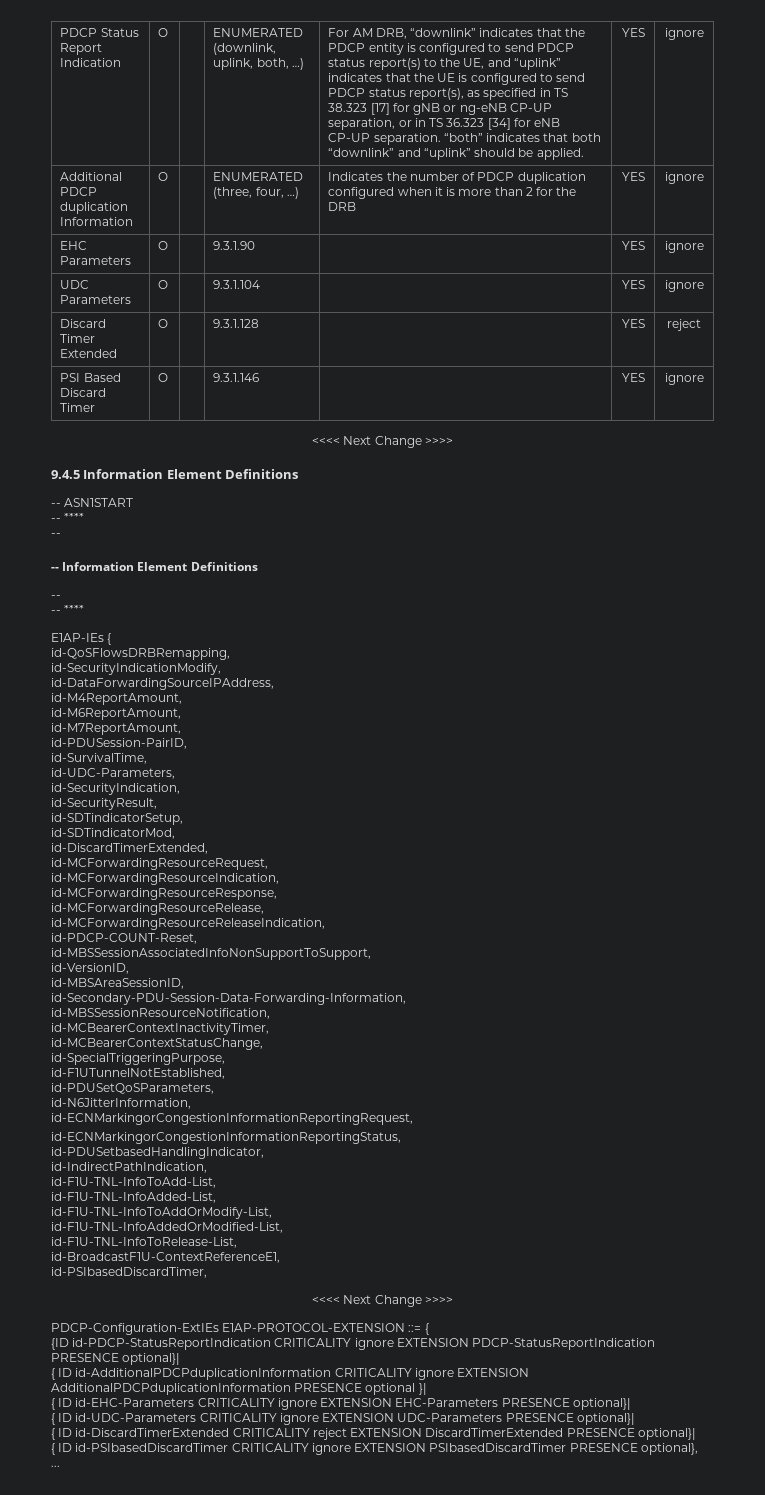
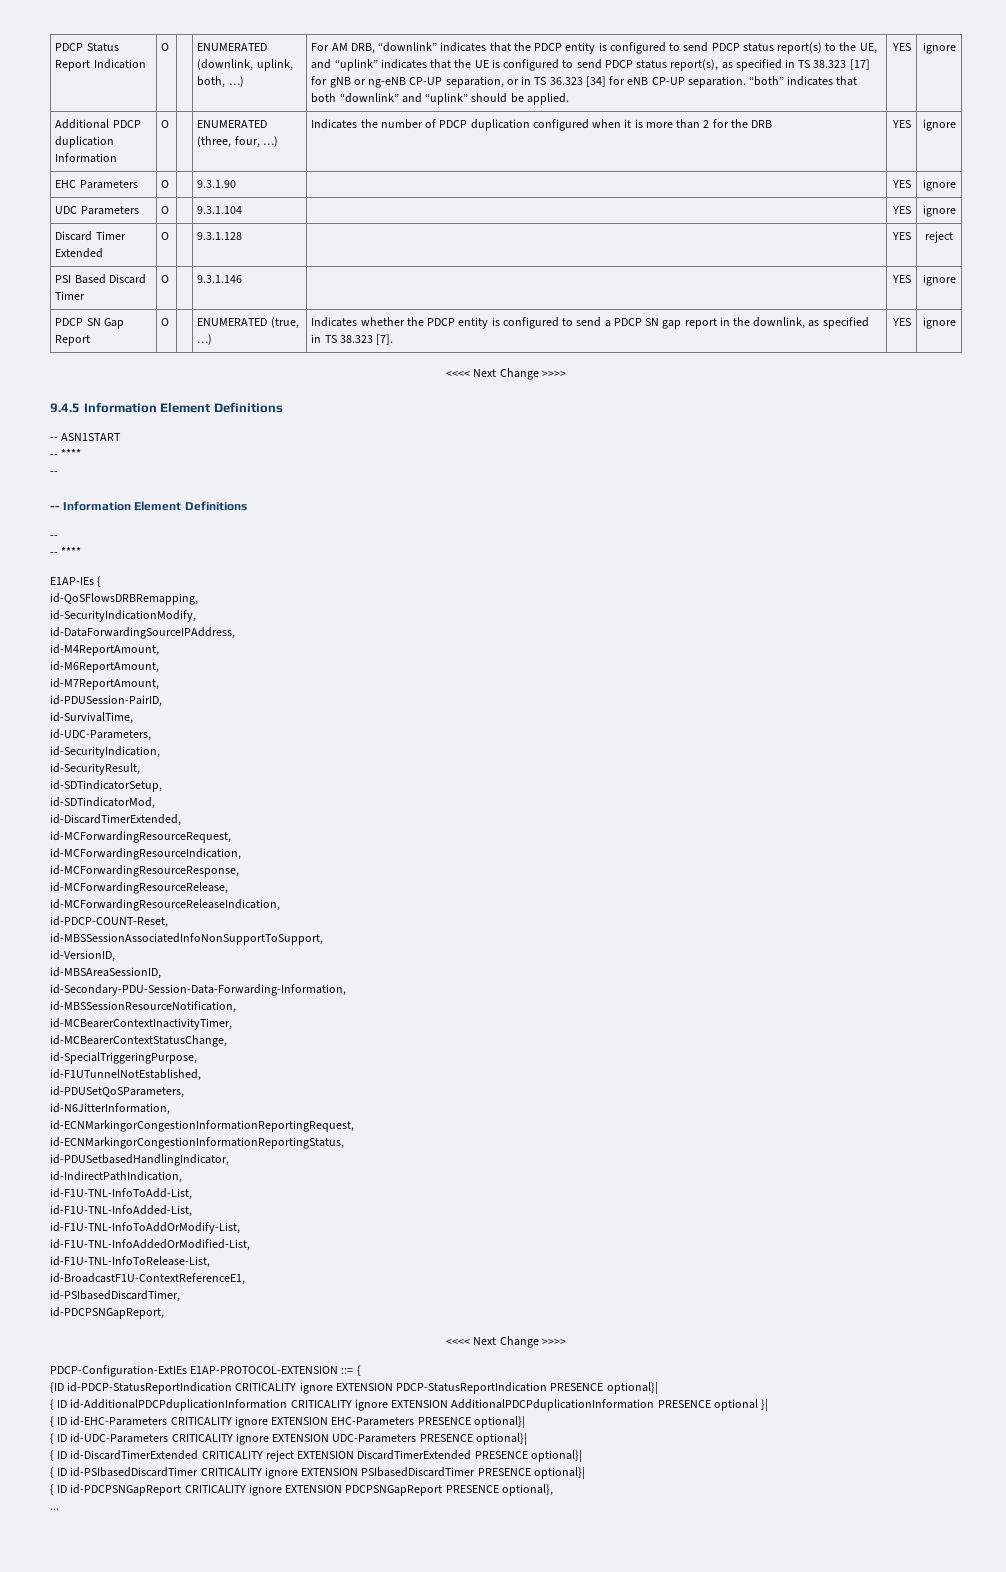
+ PDCP SN Gap Report | O | | ENUMERATED (true, …) | Indicates whether the PDCP entity is configured to send a PDCP SN gap report in the downlink, as specified in TS 38.323 [7]. | YES | ignore
+ id-PDCPSNGapReport,
- { ID id-PSIbasedDiscardTimer CRITICALITY ignore EXTENSION PSIbasedDiscardTimer PRESENCE optional},
+ { ID id-PSIbasedDiscardTimer CRITICALITY ignore EXTENSION PSIbasedDiscardTimer PRESENCE optional}|
+ { ID id-PDCPSNGapReport CRITICALITY ignore EXTENSION PDCPSNGapReport PRESENCE optional},

